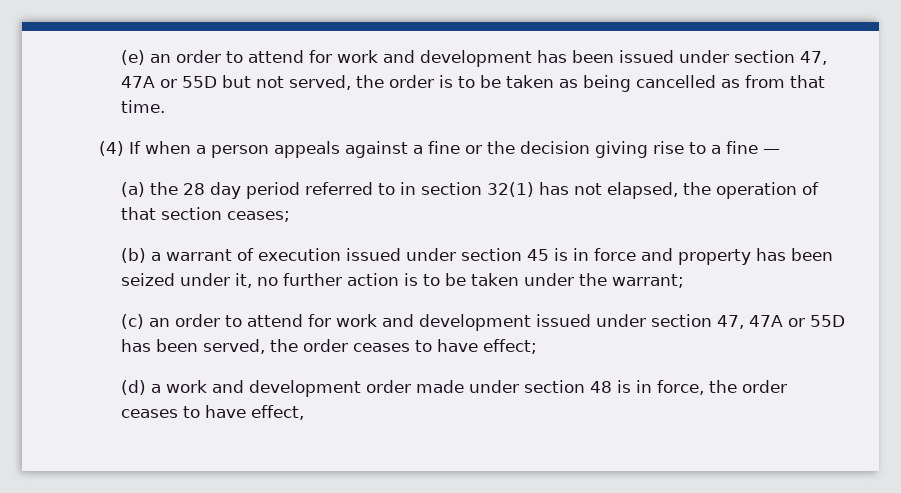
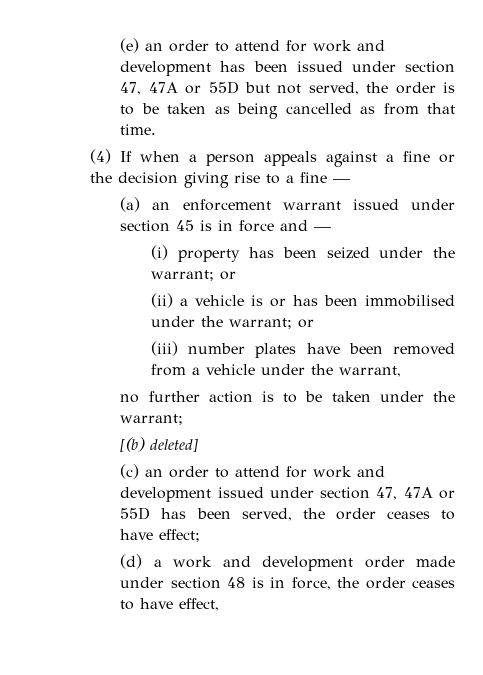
- (a) the 28 day period referred to in section 32(1) has not elapsed, the operation of that section ceases;
- (b) a warrant of execution issued under section 45 is in force and property has been seized under it, no further action is to be taken under the warrant;
+ (a) an enforcement warrant issued under section 45 is in force and —
+ (i) property has been seized under the warrant; or
+ (ii) a vehicle is or has been immobilised under the warrant; or
+ (iii) number plates have been removed from a vehicle under the warrant,
+ no further action is to be taken under the warrant;
+ [(b) deleted]

